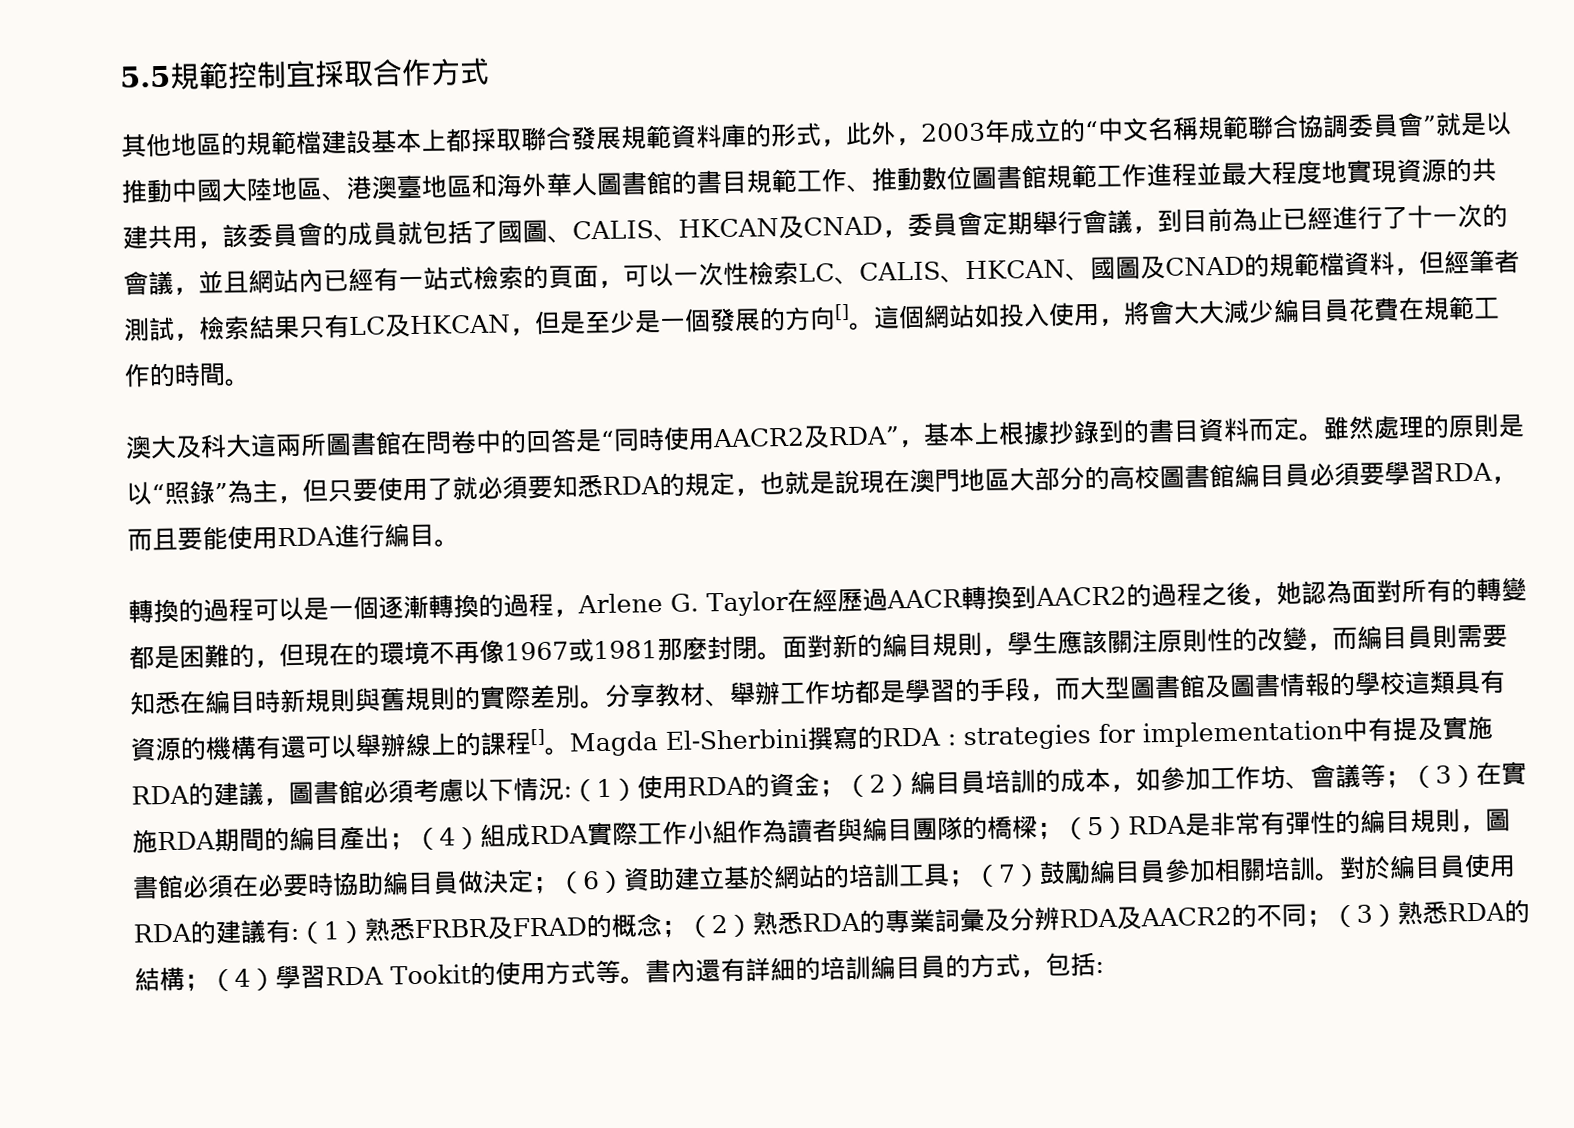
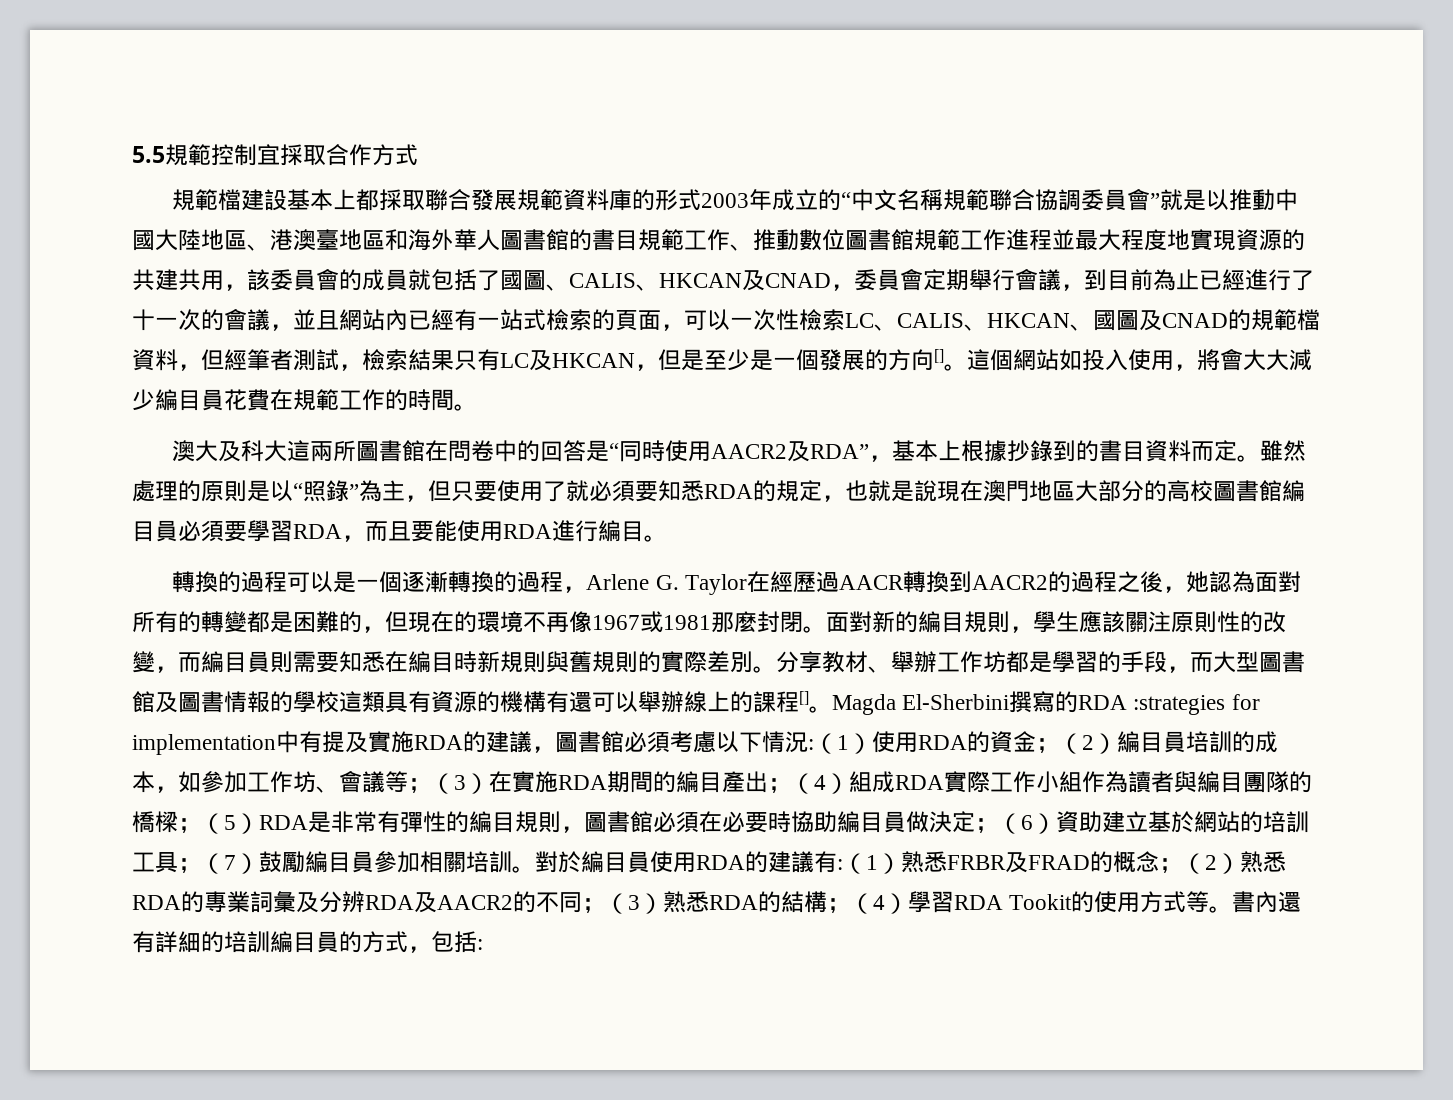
- 其他地區的規範檔建設基本上都採取聯合發展規範資料庫的形式，此外，2003年成立的“中文名稱規範聯合協調委員會”就是以推動中國大陸地區、港澳臺地區和海外華人圖書館的書目規範工作、推動數位圖書館規範工作進程並最大程度地實現資源的共建共用，該委員會的成員就包括了國圖、CALIS、HKCAN及CNAD，委員會定期舉行會議，到目前為止已經進行了十一次的會議，並且網站內已經有一站式檢索的頁面，可以一次性檢索LC、CALIS、HKCAN、國圖及CNAD的規範檔資料，但經筆者測試，檢索結果只有LC及HKCAN，但是至少是一個發展的方向[]。
+ 規範檔建設基本上都採取聯合發展規範資料庫的形式2003年成立的“中文名稱規範聯合協調委員會”就是以推動中國大陸地區、港澳臺地區和海外華人圖書館的書目規範工作、推動數位圖書館規範工作進程並最大程度地實現資源的共建共用，該委員會的成員就包括了國圖、CALIS、HKCAN及CNAD，委員會定期舉行會議，到目前為止已經進行了十一次的會議，並且網站內已經有一站式檢索的頁面，可以一次性檢索LC、CALIS、HKCAN、國圖及CNAD的規範檔資料，但經筆者測試，檢索結果只有LC及HKCAN，但是至少是一個發展的方向[]。
- Magda El-Sherbini撰寫的RDA : strategies for implementation中有提及實施RDA的建議，圖書館必須考慮以下情況:
+ Magda El-Sherbini撰寫的RDA :strategies for implementation中有提及實施RDA的建議，圖書館必須考慮以下情況:

